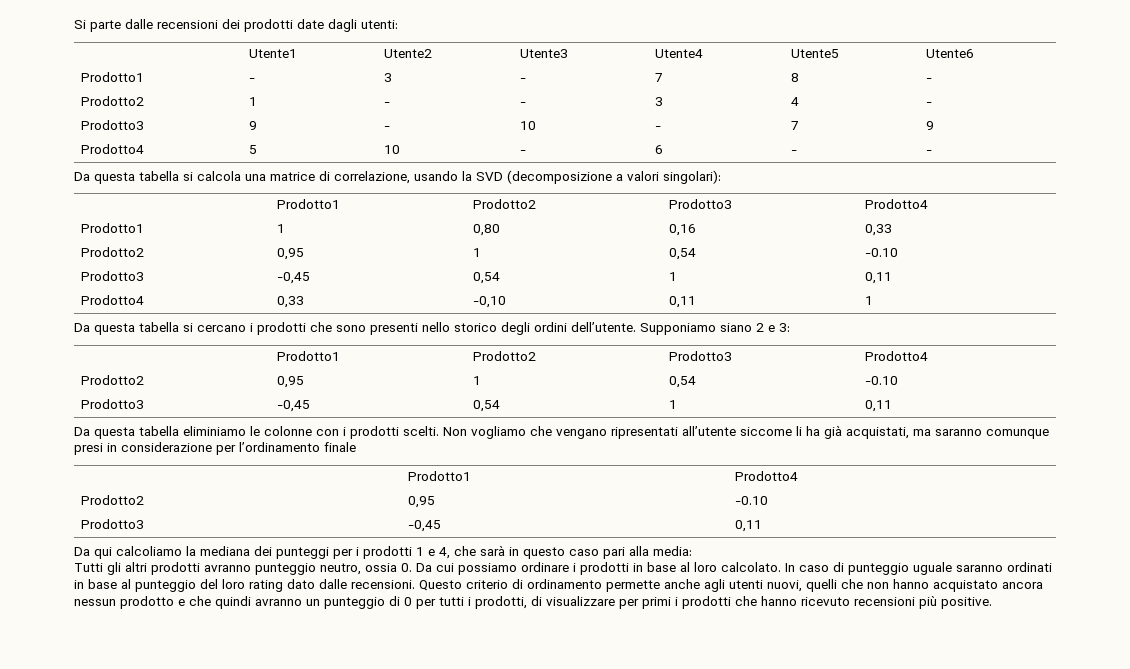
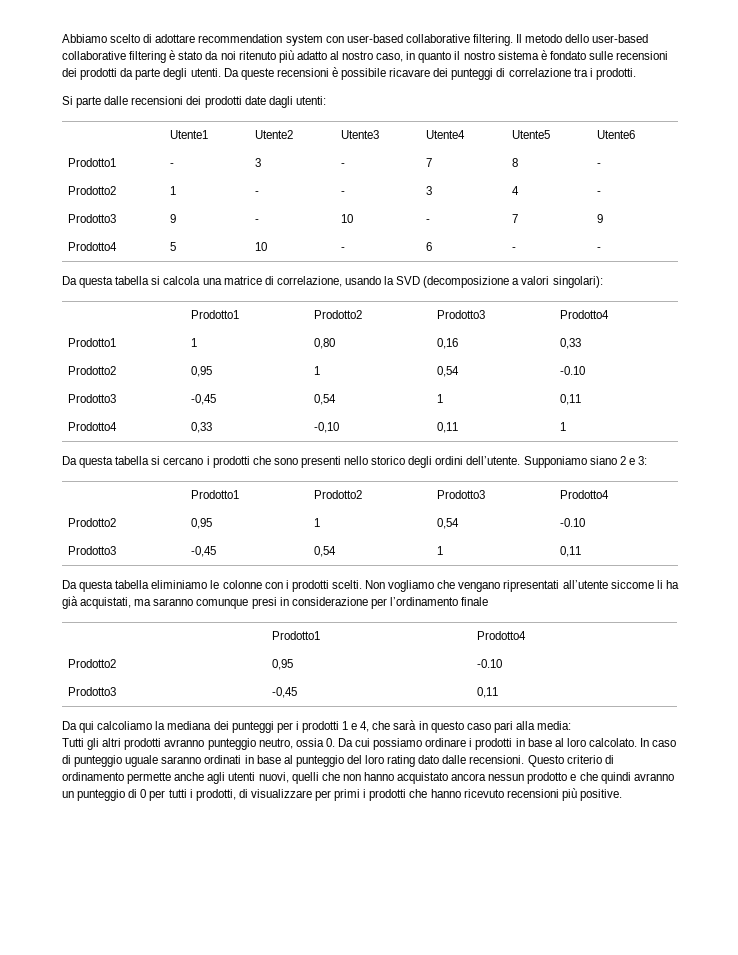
+ Abbiamo scelto di adottare recommendation system con user-based collaborative filtering. Il metodo dello user-based collaborative filtering è stato da noi ritenuto più adatto al nostro caso, in quanto il nostro sistema è fondato sulle recensioni dei prodotti da parte degli utenti. Da queste recensioni è possibile ricavare dei punteggi di correlazione tra i prodotti.

